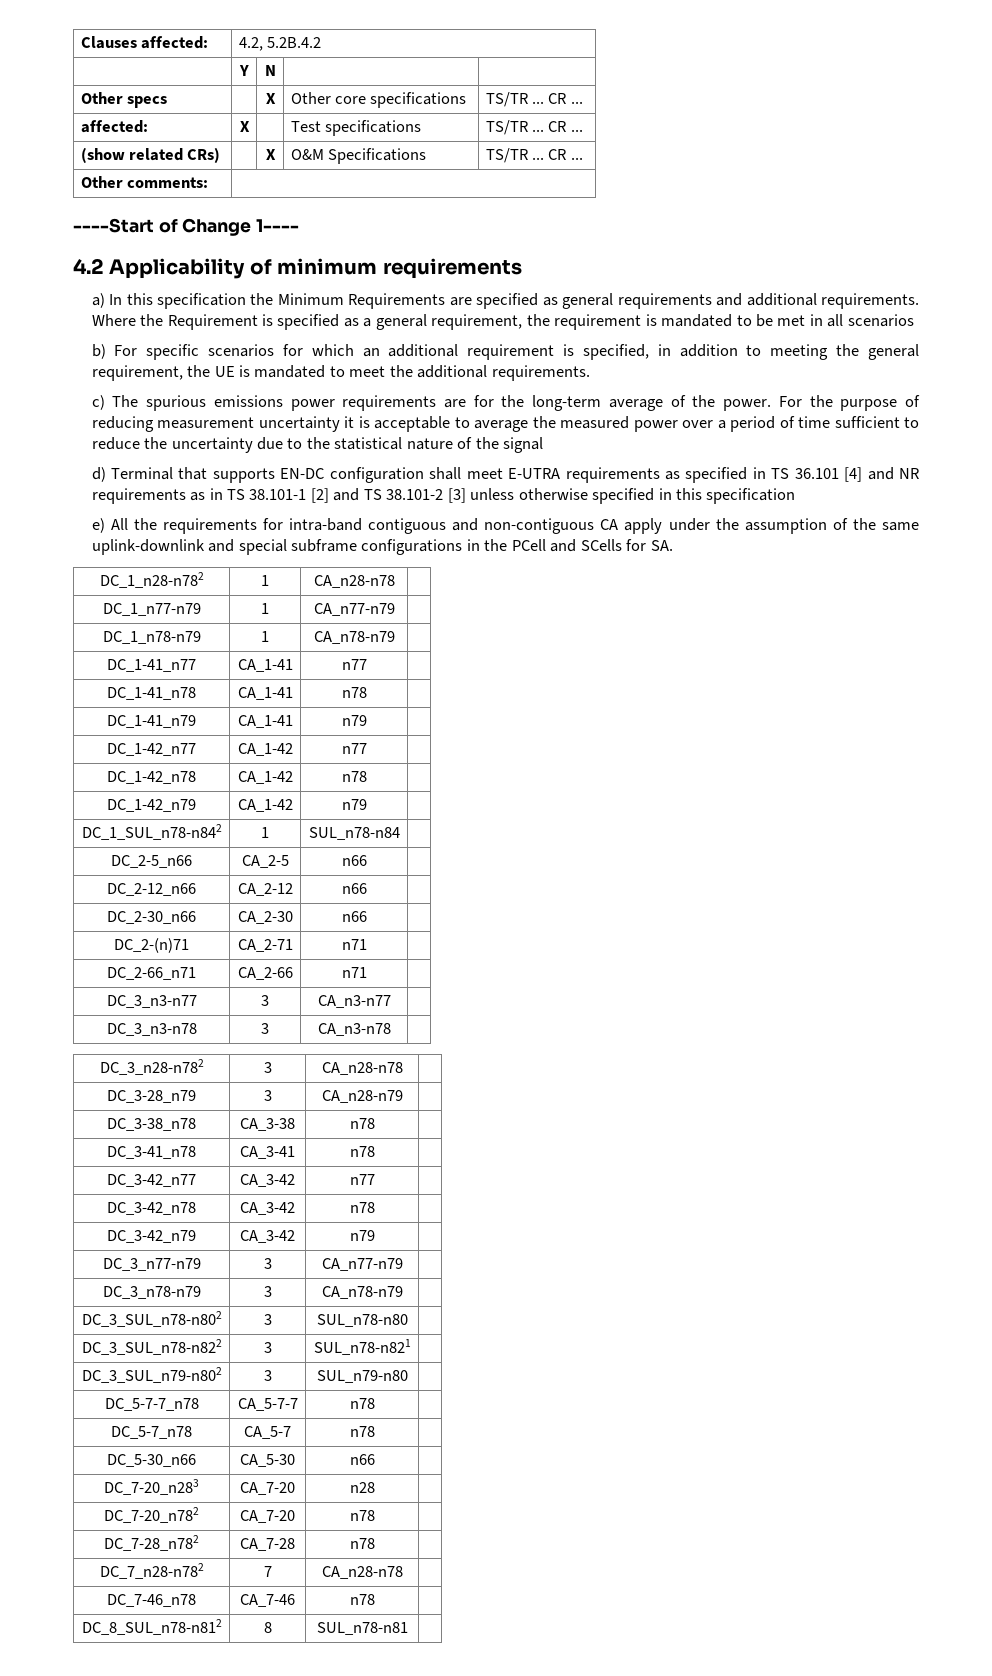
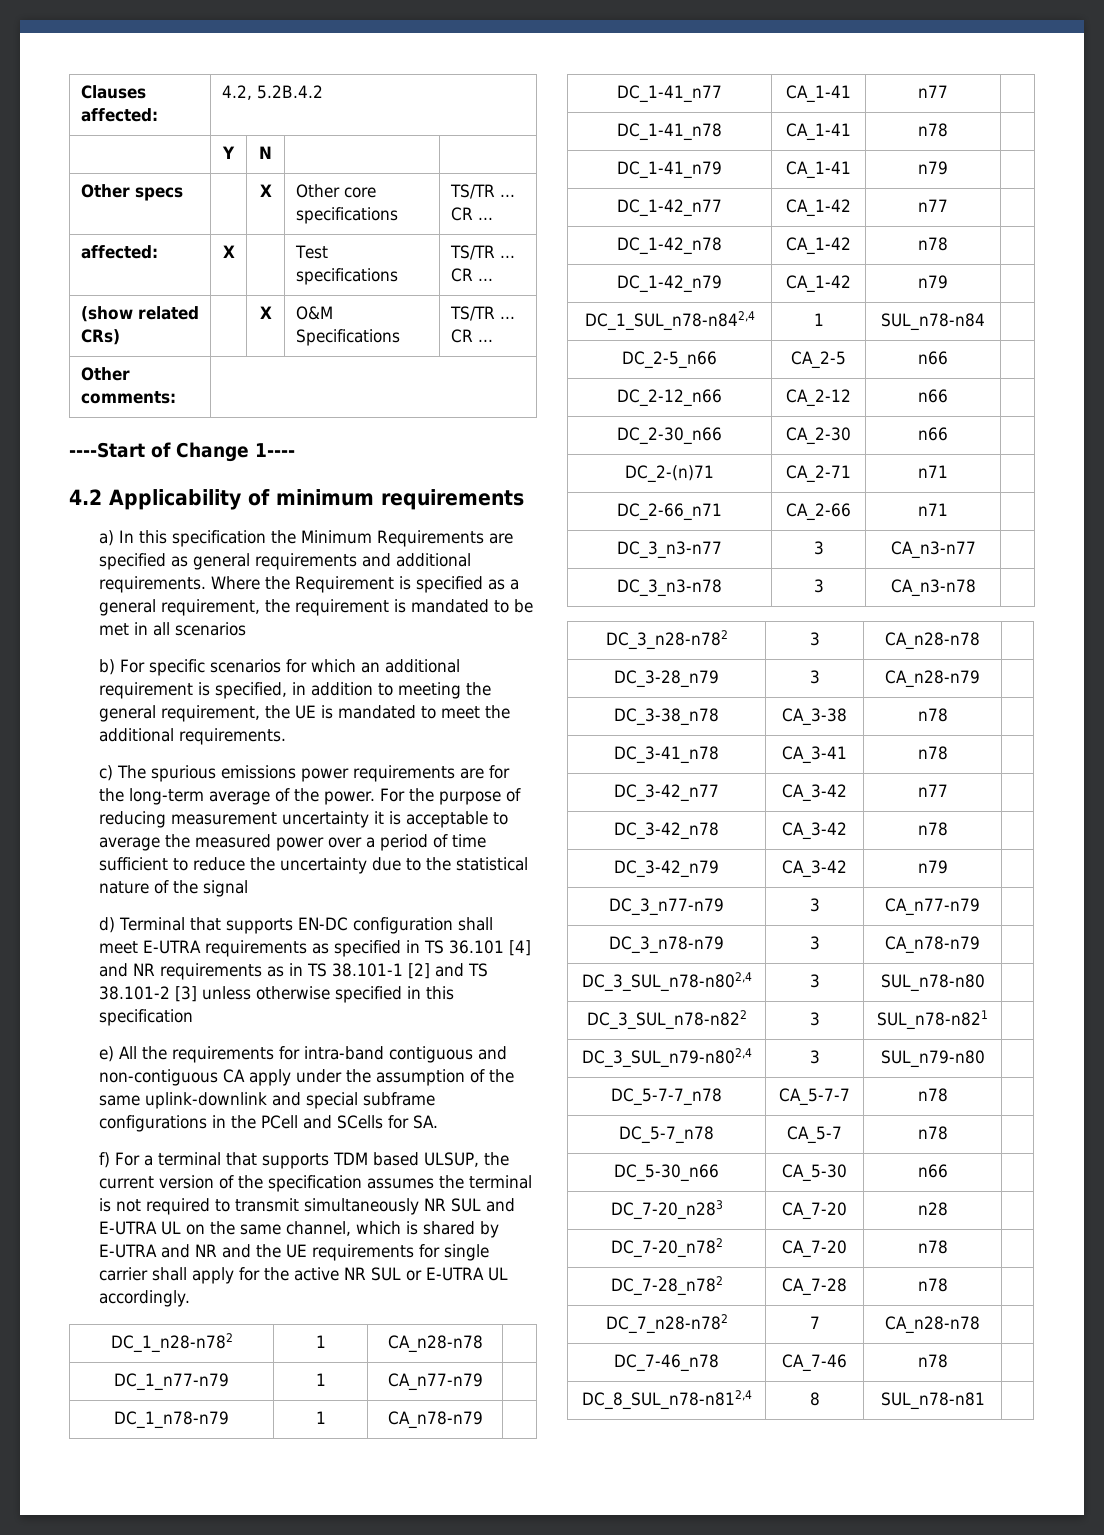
+ f) For a terminal that supports TDM based ULSUP, the current version of the specification assumes the terminal is not required to transmit simultaneously NR SUL and E-UTRA UL on the same channel, which is shared by E-UTRA and NR and the UE requirements for single carrier shall apply for the active NR SUL or E-UTRA UL accordingly.
- DC_1_SUL_n78-n842 | 1 | SUL_n78-n84 |
+ DC_1_SUL_n78-n842,4 | 1 | SUL_n78-n84 |
- DC_3_SUL_n78-n802 | 3 | SUL_n78-n80 |
+ DC_3_SUL_n78-n802,4 | 3 | SUL_n78-n80 |
- DC_3_SUL_n79-n802 | 3 | SUL_n79-n80 |
+ DC_3_SUL_n79-n802,4 | 3 | SUL_n79-n80 |
- DC_8_SUL_n78-n812 | 8 | SUL_n78-n81 |
+ DC_8_SUL_n78-n812,4 | 8 | SUL_n78-n81 |

